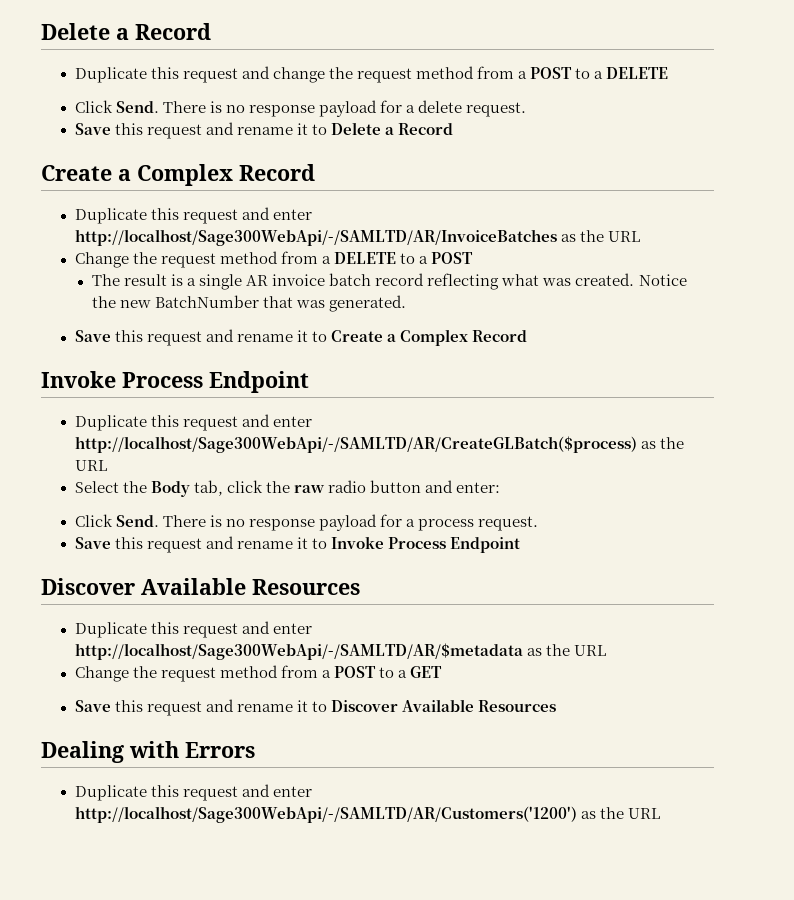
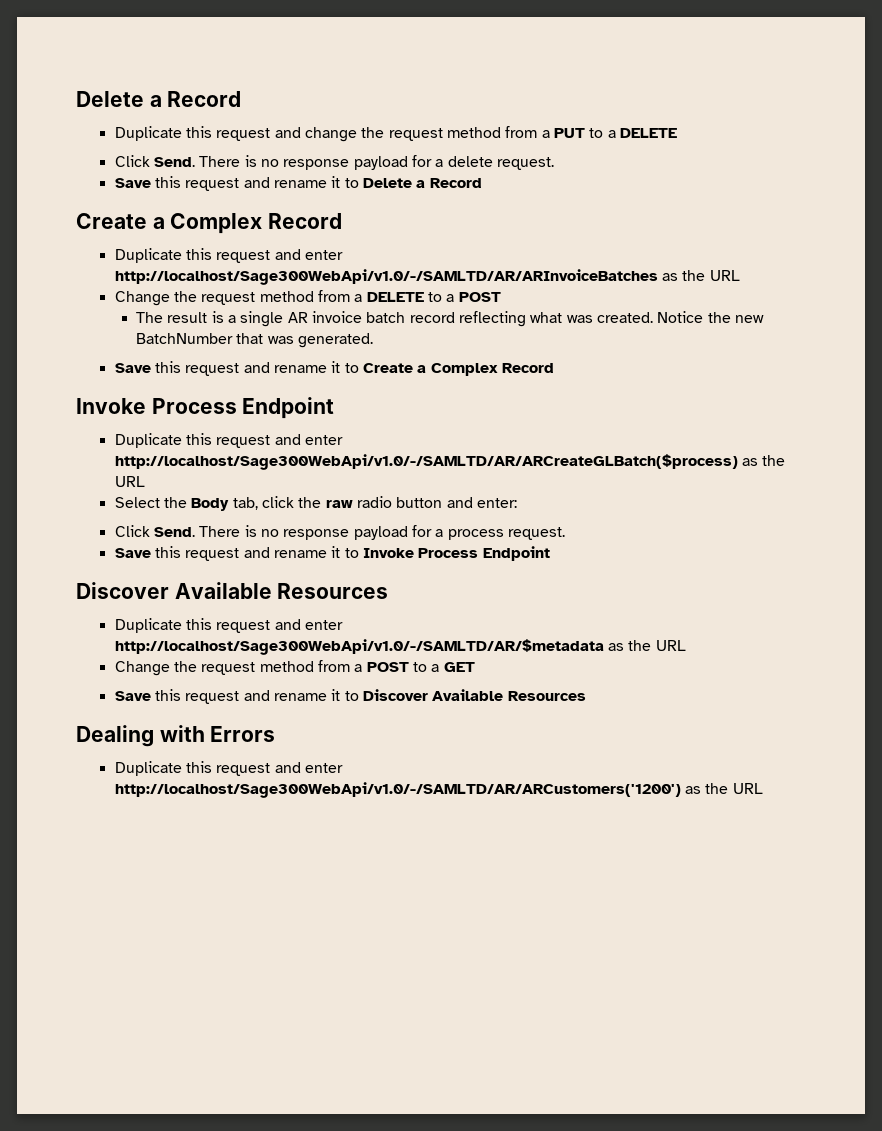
- Duplicate this request and change the request method from a POST to a DELETE
+ Duplicate this request and change the request method from a PUT to a DELETE
- Duplicate this request and enter http://localhost/Sage300WebApi/-/SAMLTD/AR/InvoiceBatches as the URL
+ Duplicate this request and enter http://localhost/Sage300WebApi/v1.0/-/SAMLTD/AR/ARInvoiceBatches as the URL
- Duplicate this request and enter http://localhost/Sage300WebApi/-/SAMLTD/AR/CreateGLBatch($process) as the URL
+ Duplicate this request and enter http://localhost/Sage300WebApi/v1.0/-/SAMLTD/AR/ARCreateGLBatch($process) as the URL
- Duplicate this request and enter http://localhost/Sage300WebApi/-/SAMLTD/AR/$metadata as the URL
+ Duplicate this request and enter http://localhost/Sage300WebApi/v1.0/-/SAMLTD/AR/$metadata as the URL
- Duplicate this request and enter http://localhost/Sage300WebApi/-/SAMLTD/AR/Customers('1200') as the URL
+ Duplicate this request and enter http://localhost/Sage300WebApi/v1.0/-/SAMLTD/AR/ARCustomers('1200') as the URL

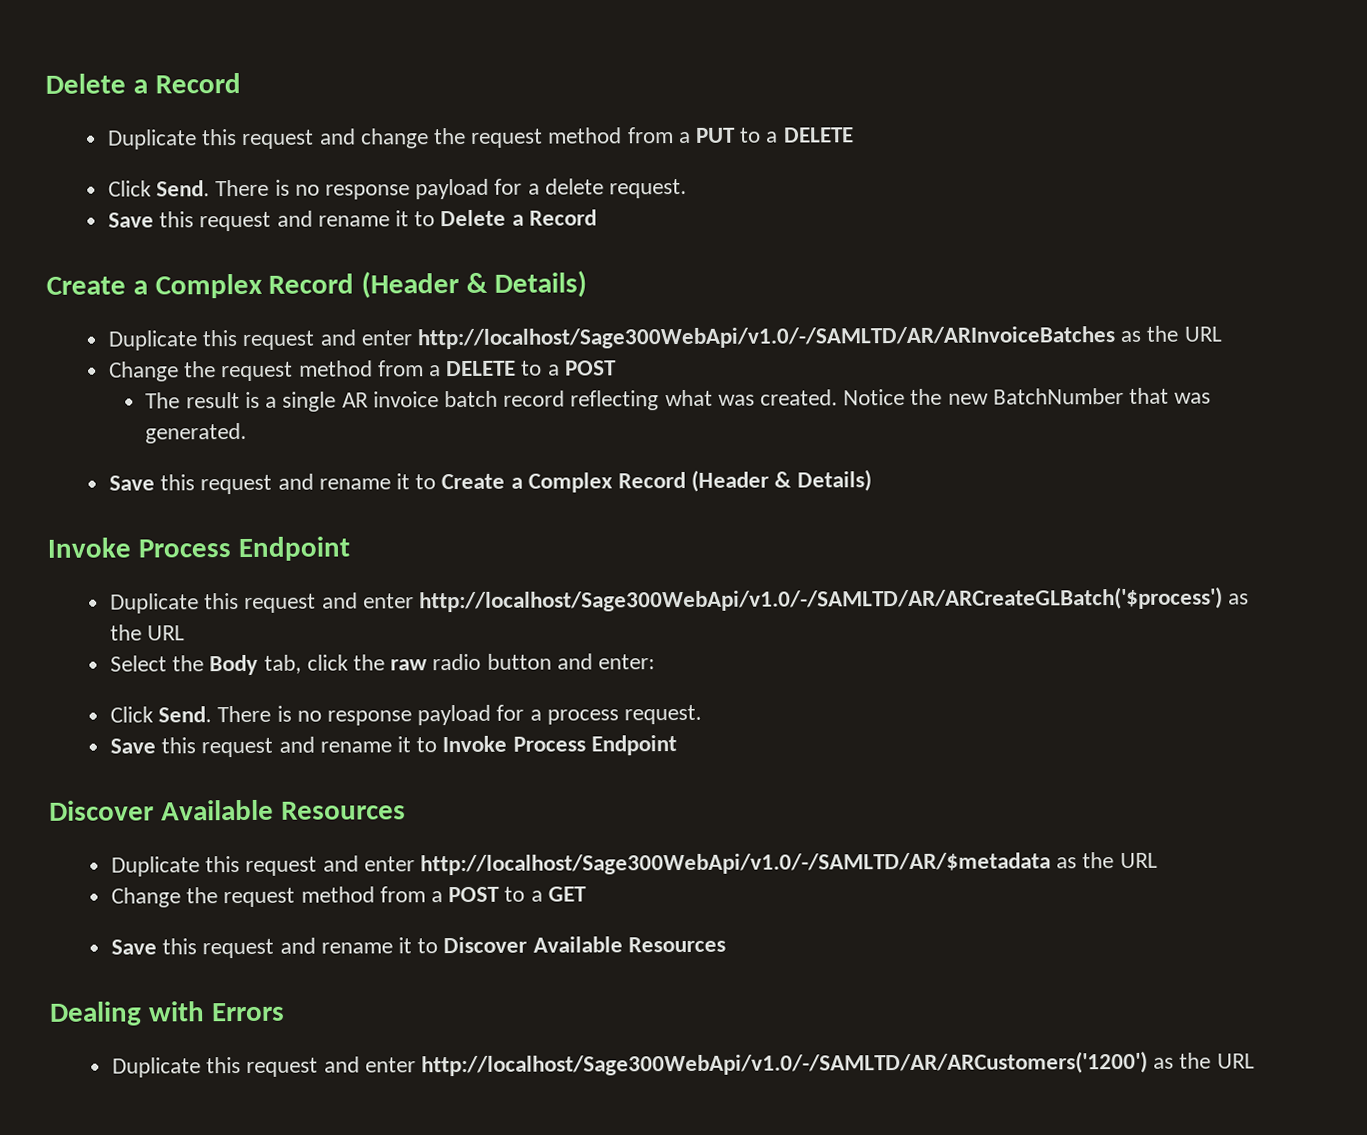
  Save this request and rename it to Delete a Record
- Create a Complex Record
+ Create a Complex Record (Header & Details)
- Save this request and rename it to Create a Complex Record
+ Save this request and rename it to Create a Complex Record (Header & Details)
- Duplicate this request and enter http://localhost/Sage300WebApi/v1.0/-/SAMLTD/AR/ARCreateGLBatch($process) as the URL
+ Duplicate this request and enter http://localhost/Sage300WebApi/v1.0/-/SAMLTD/AR/ARCreateGLBatch('$process') as the URL

